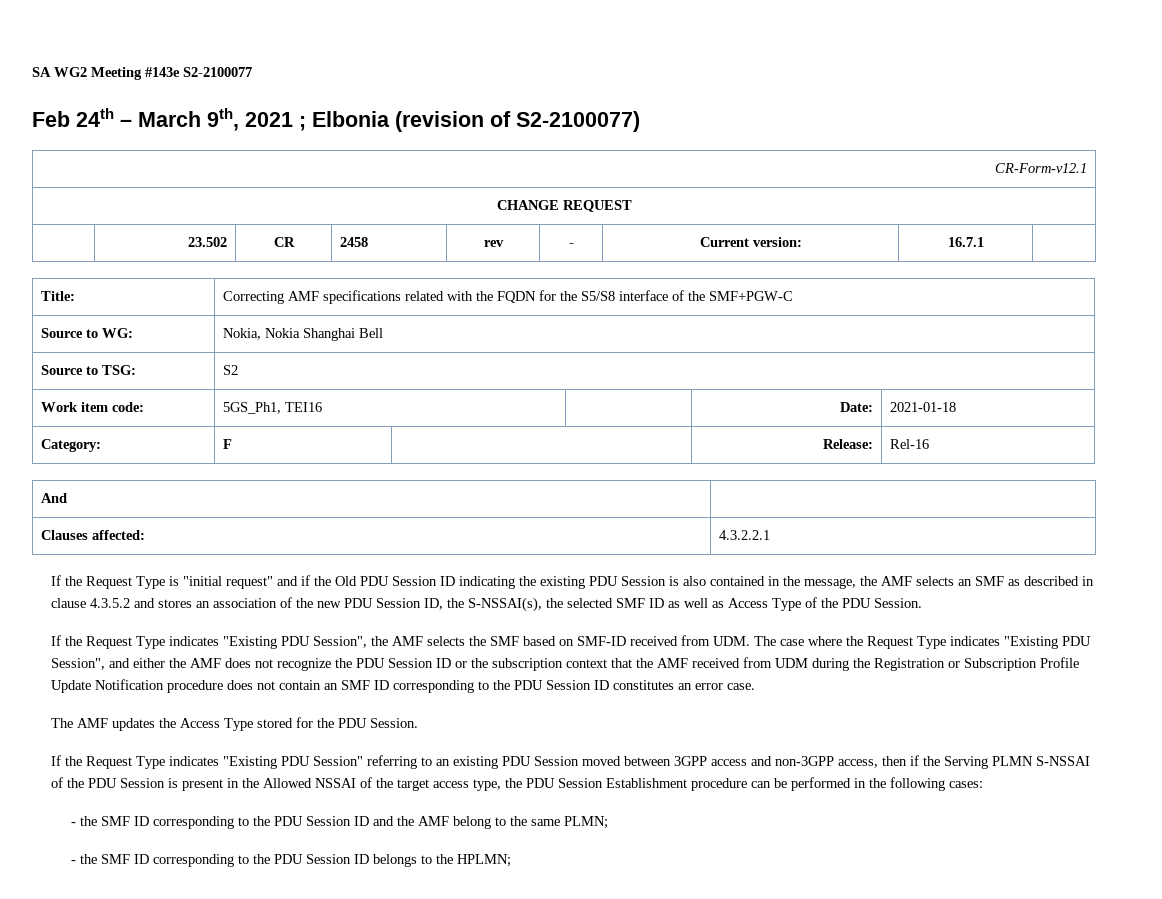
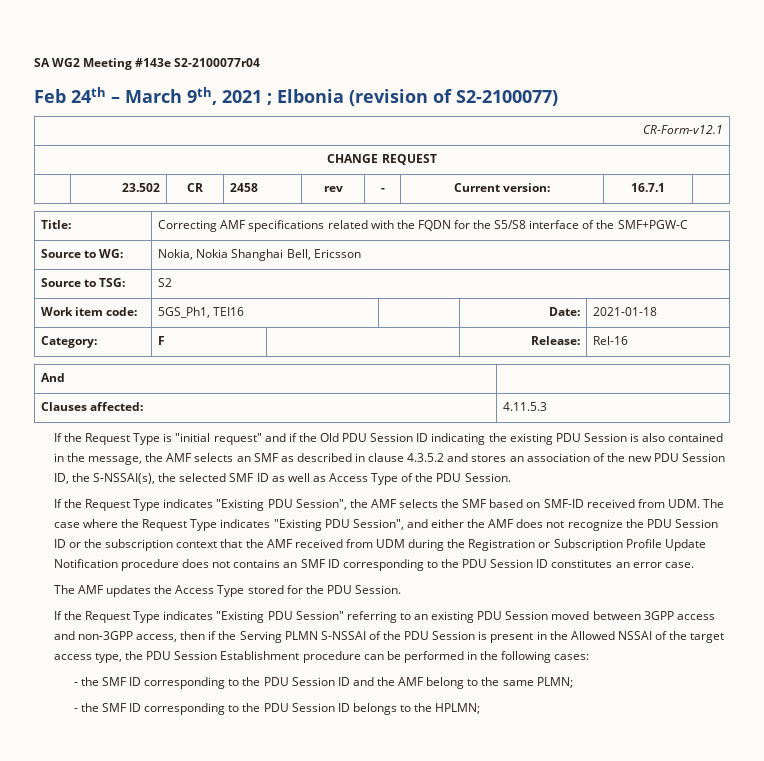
- SA WG2 Meeting #143e S2-2100077
+ SA WG2 Meeting #143e S2-2100077r04
- Source to WG: | Nokia, Nokia Shanghai Bell
+ Source to WG: | Nokia, Nokia Shanghai Bell, Ericsson
- Clauses affected: | 4.3.2.2.1
+ Clauses affected: | 4.11.5.3
- If the Request Type indicates "Existing PDU Session", the AMF selects the SMF based on SMF-ID received from UDM. The case where the Request Type indicates "Existing PDU Session", and either the AMF does not recognize the PDU Session ID or the subscription context that the AMF received from UDM during the Registration or Subscription Profile Update Notification procedure does not contain an SMF ID corresponding to the PDU Session ID constitutes an error case.
+ If the Request Type indicates "Existing PDU Session", the AMF selects the SMF based on SMF-ID received from UDM. The case where the Request Type indicates "Existing PDU Session", and either the AMF does not recognize the PDU Session ID or the subscription context that the AMF received from UDM during the Registration or Subscription Profile Update Notification procedure does not contains an SMF ID corresponding to the PDU Session ID constitutes an error case.

